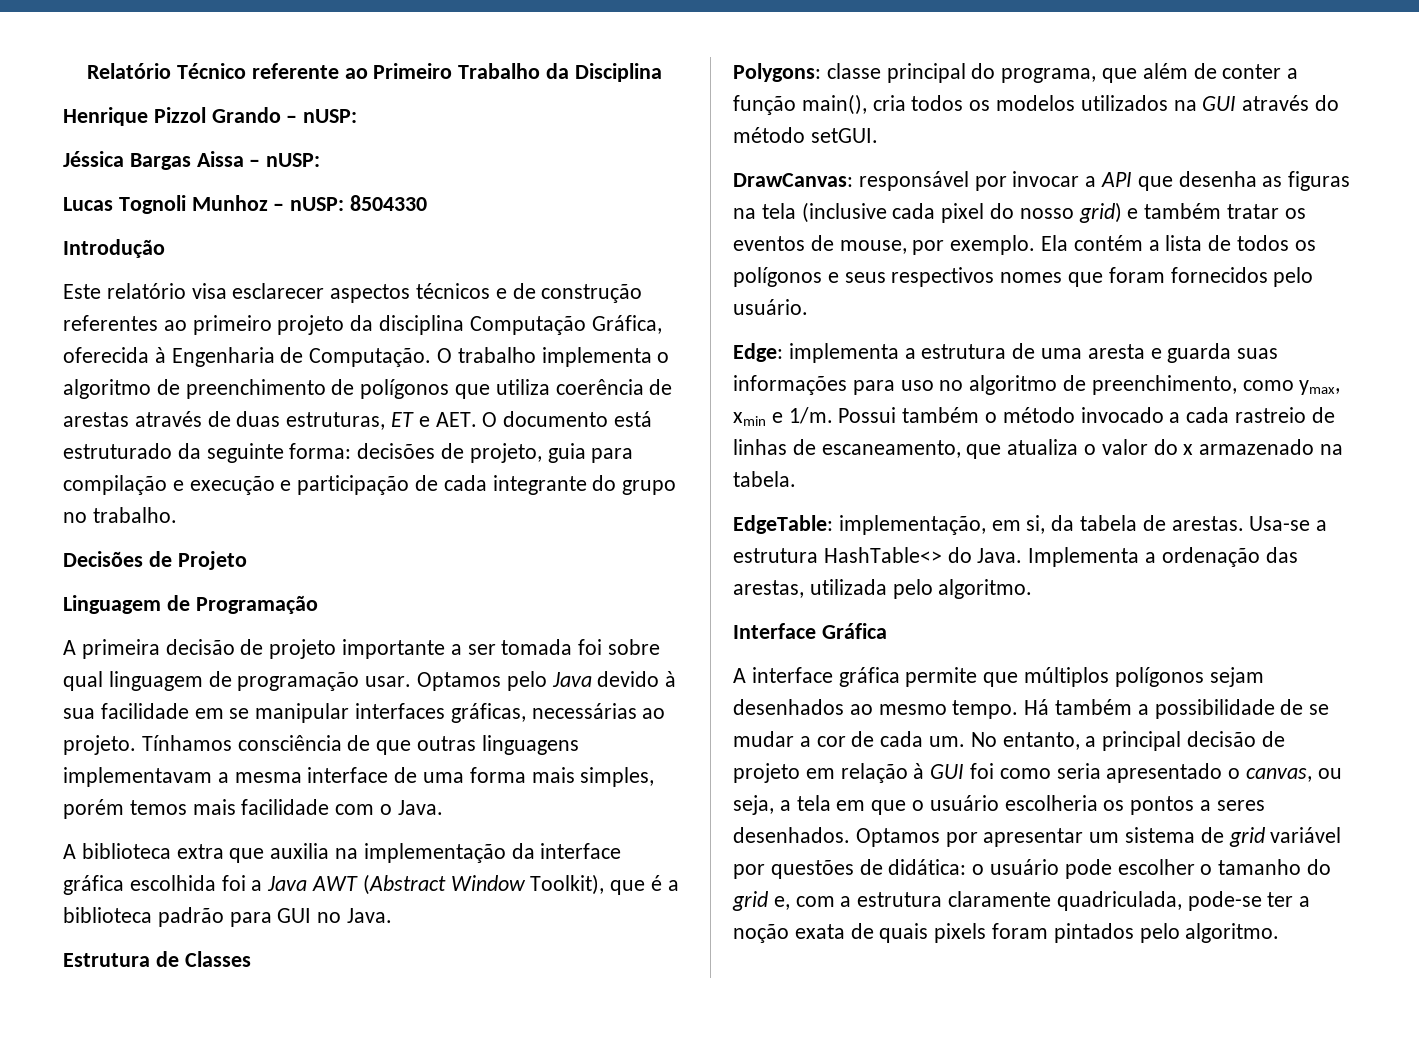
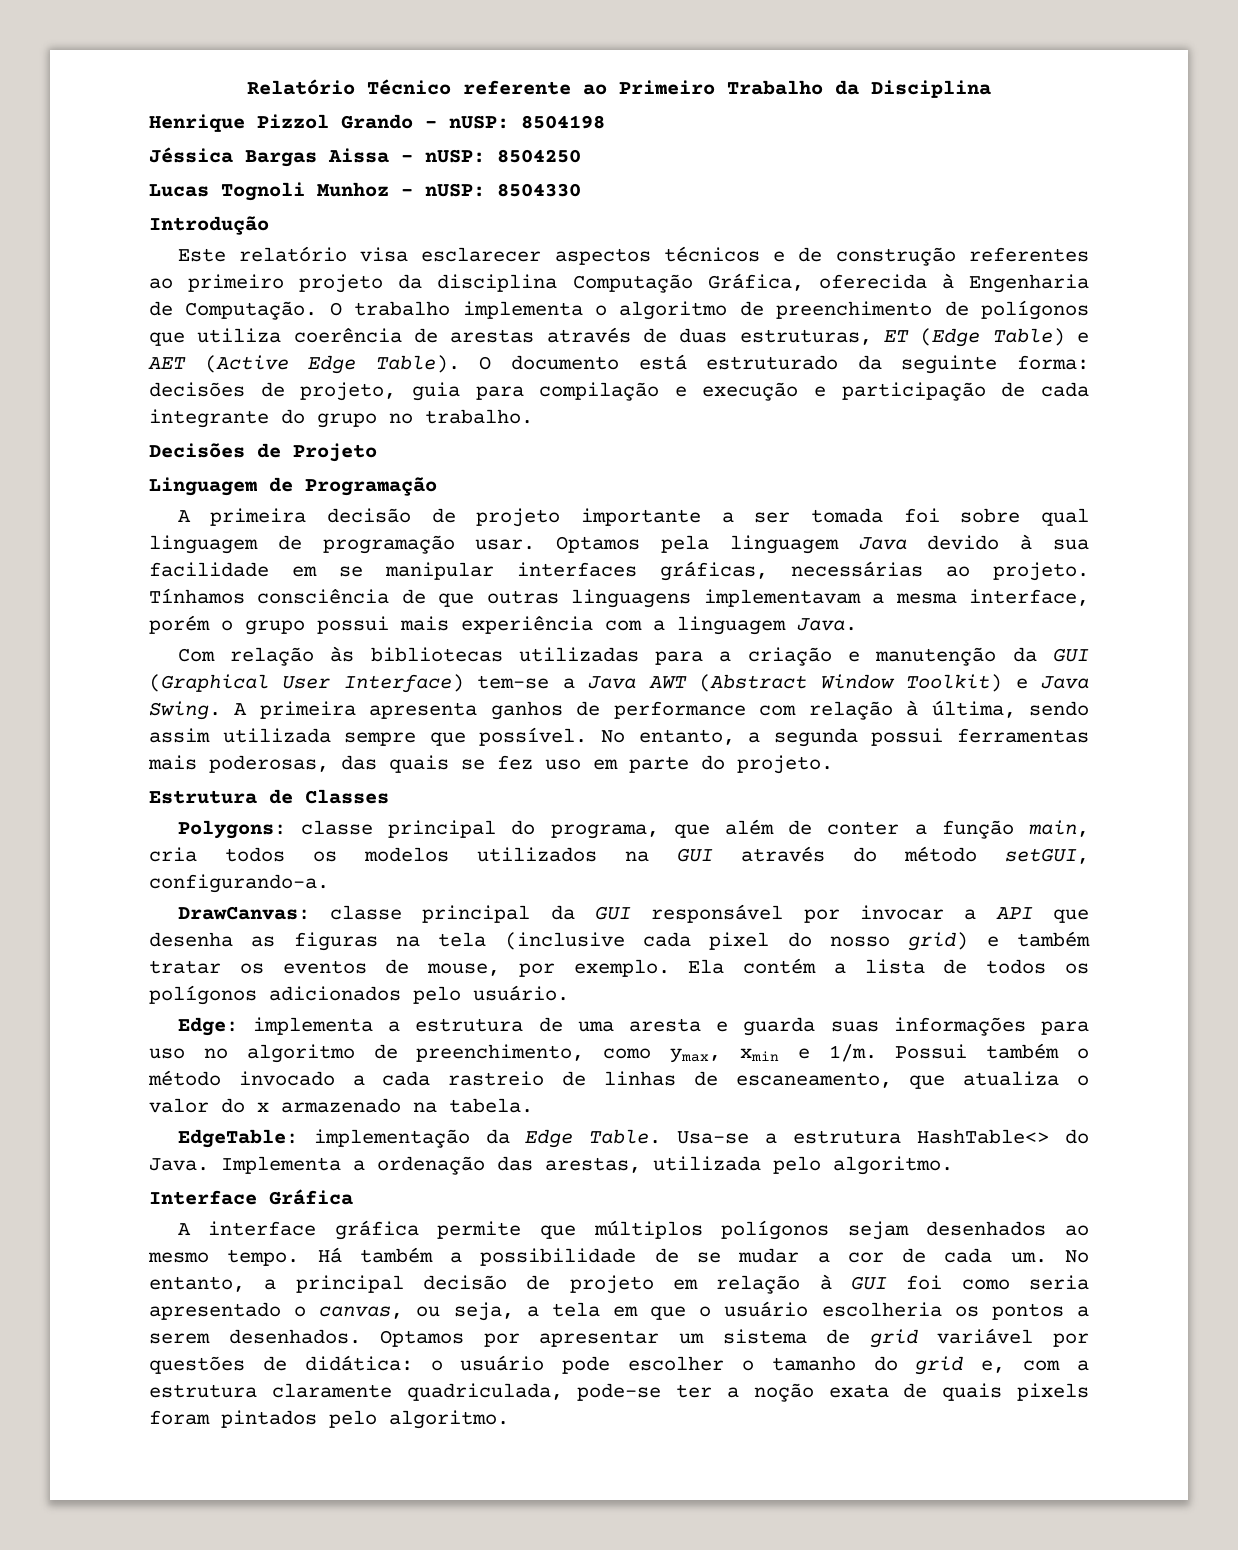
- Henrique Pizzol Grando – nUSP:
+ Henrique Pizzol Grando – nUSP: 8504198
- Jéssica Bargas Aissa – nUSP:
+ Jéssica Bargas Aissa – nUSP: 8504250
- O trabalho implementa o algoritmo de preenchimento de polígonos que utiliza coerência de arestas através de duas estruturas, ET e AET. O documento está estruturado da seguinte forma: decisões de projeto, guia para compilação e execução e participação de cada integrante do grupo no trabalho.
+ O trabalho implementa o algoritmo de preenchimento de polígonos que utiliza coerência de arestas através de duas estruturas, ET (Edge Table) e AET (Active Edge Table). O documento está estruturado da seguinte forma: decisões de projeto, guia para compilação e execução e participação de cada integrante do grupo no trabalho.
- Optamos pelo Java devido à sua facilidade em se manipular interfaces gráficas, necessárias ao projeto.
+ Optamos pela linguagem Java devido à sua facilidade em se manipular interfaces gráficas, necessárias ao projeto.
- Tínhamos consciência de que outras linguagens implementavam a mesma interface de uma forma mais simples, porém temos mais facilidade com o Java.
- A biblioteca extra que auxilia na implementação da interface gráfica escolhida foi a Java AWT (Abstract Window Toolkit), que é a biblioteca padrão para GUI no Java.
+ Tínhamos consciência de que outras linguagens implementavam a mesma interface, porém o grupo possui mais experiência com a linguagem Java.
+ Com relação às bibliotecas utilizadas para a criação e manutenção da GUI (Graphical User Interface) tem-se a Java AWT (Abstract Window Toolkit) e Java Swing. A primeira apresenta ganhos de performance com relação à última, sendo assim utilizada sempre que possível. No entanto, a segunda possui ferramentas mais poderosas, das quais se fez uso em parte do projeto.
- Polygons: classe principal do programa, que além de conter a função main(), cria todos os modelos utilizados na GUI através do método setGUI.
+ Polygons: classe principal do programa, que além de conter a função main, cria todos os modelos utilizados na GUI através do método setGUI, configurando-a.
- DrawCanvas: responsável por invocar a API que desenha as figuras na tela (inclusive cada pixel do nosso grid) e também tratar os eventos de mouse, por exemplo.
+ DrawCanvas: classe principal da GUI responsável por invocar a API que desenha as figuras na tela (inclusive cada pixel do nosso grid) e também tratar os eventos de mouse, por exemplo.
- Ela contém a lista de todos os polígonos e seus respectivos nomes que foram fornecidos pelo usuário.
+ Ela contém a lista de todos os polígonos adicionados pelo usuário.
- EdgeTable: implementação, em si, da tabela de arestas.
+ EdgeTable: implementação da Edge Table.
- No entanto, a principal decisão de projeto em relação à GUI foi como seria apresentado o canvas, ou seja, a tela em que o usuário escolheria os pontos a seres desenhados.
+ No entanto, a principal decisão de projeto em relação à GUI foi como seria apresentado o canvas, ou seja, a tela em que o usuário escolheria os pontos a serem desenhados.

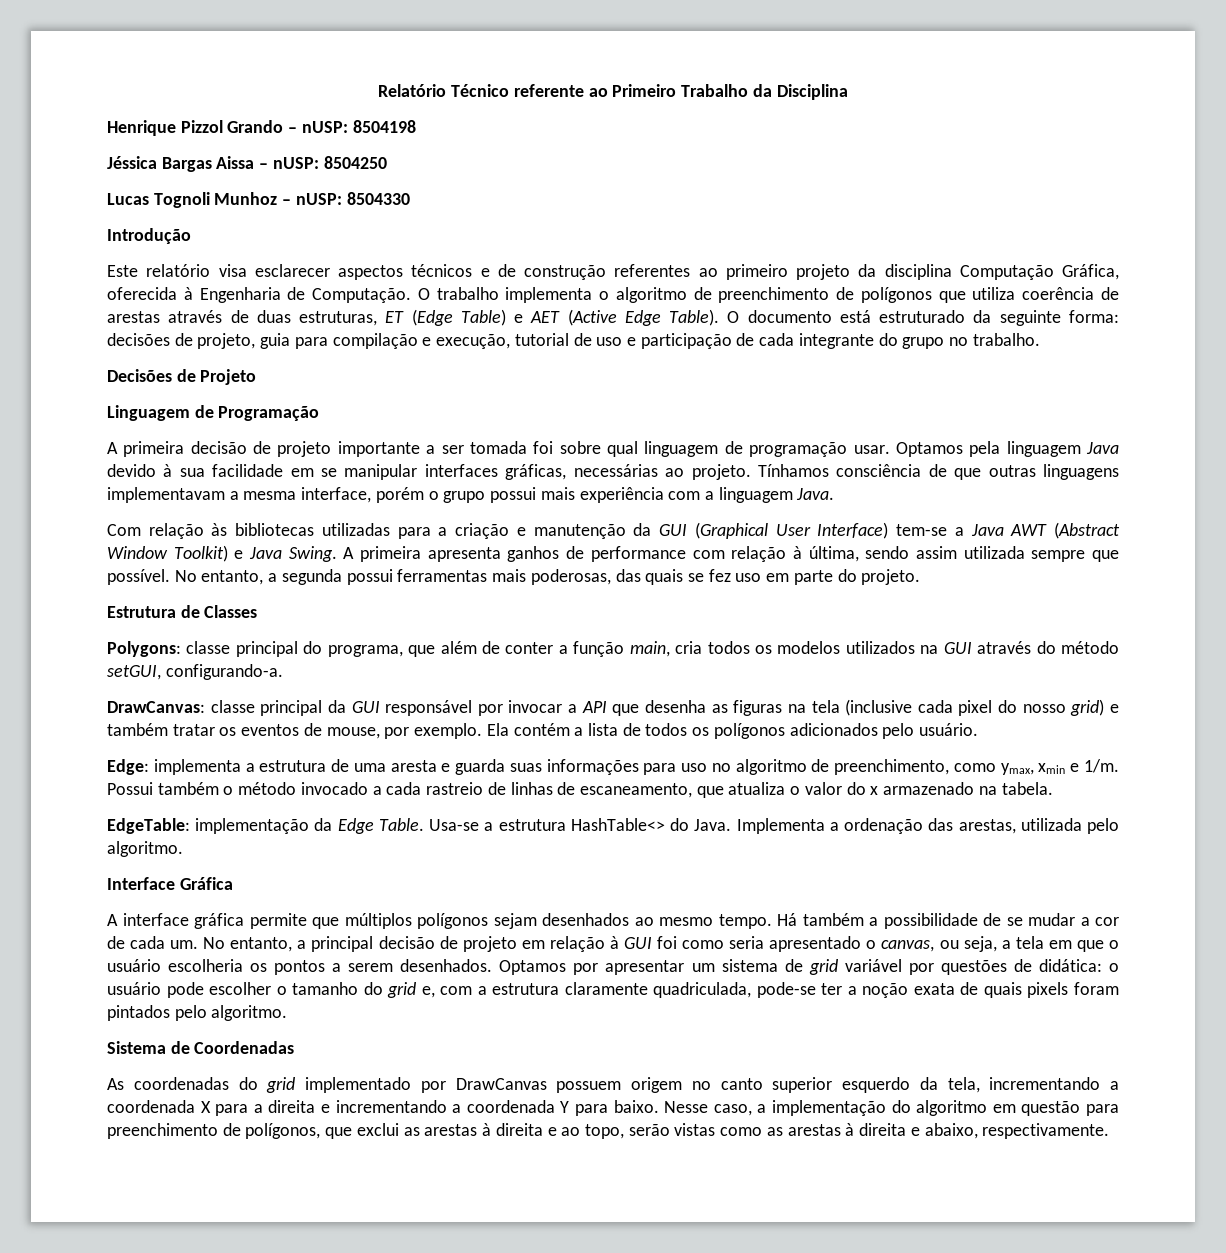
- O documento está estruturado da seguinte forma: decisões de projeto, guia para compilação e execução e participação de cada integrante do grupo no trabalho.
+ O documento está estruturado da seguinte forma: decisões de projeto, guia para compilação e execução, tutorial de uso e participação de cada integrante do grupo no trabalho.
+ Sistema de Coordenadas
+ As coordenadas do grid implementado por DrawCanvas possuem origem no canto superior esquerdo da tela, incrementando a coordenada X para a direita e incrementando a coordenada Y para baixo. Nesse caso, a implementação do algoritmo em questão para preenchimento de polígonos, que exclui as arestas à direita e ao topo, serão vistas como as arestas à direita e abaixo, respectivamente.

